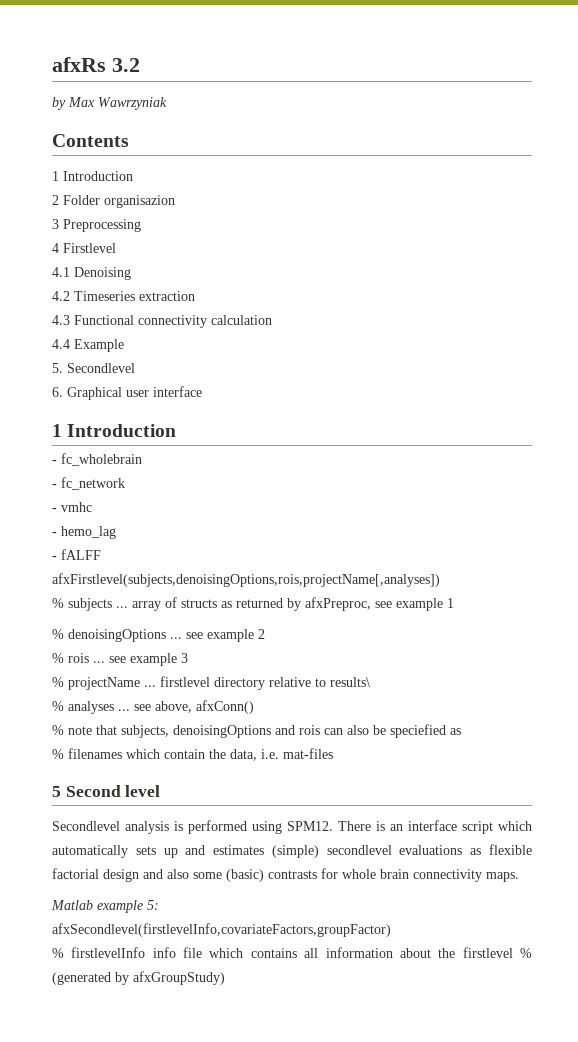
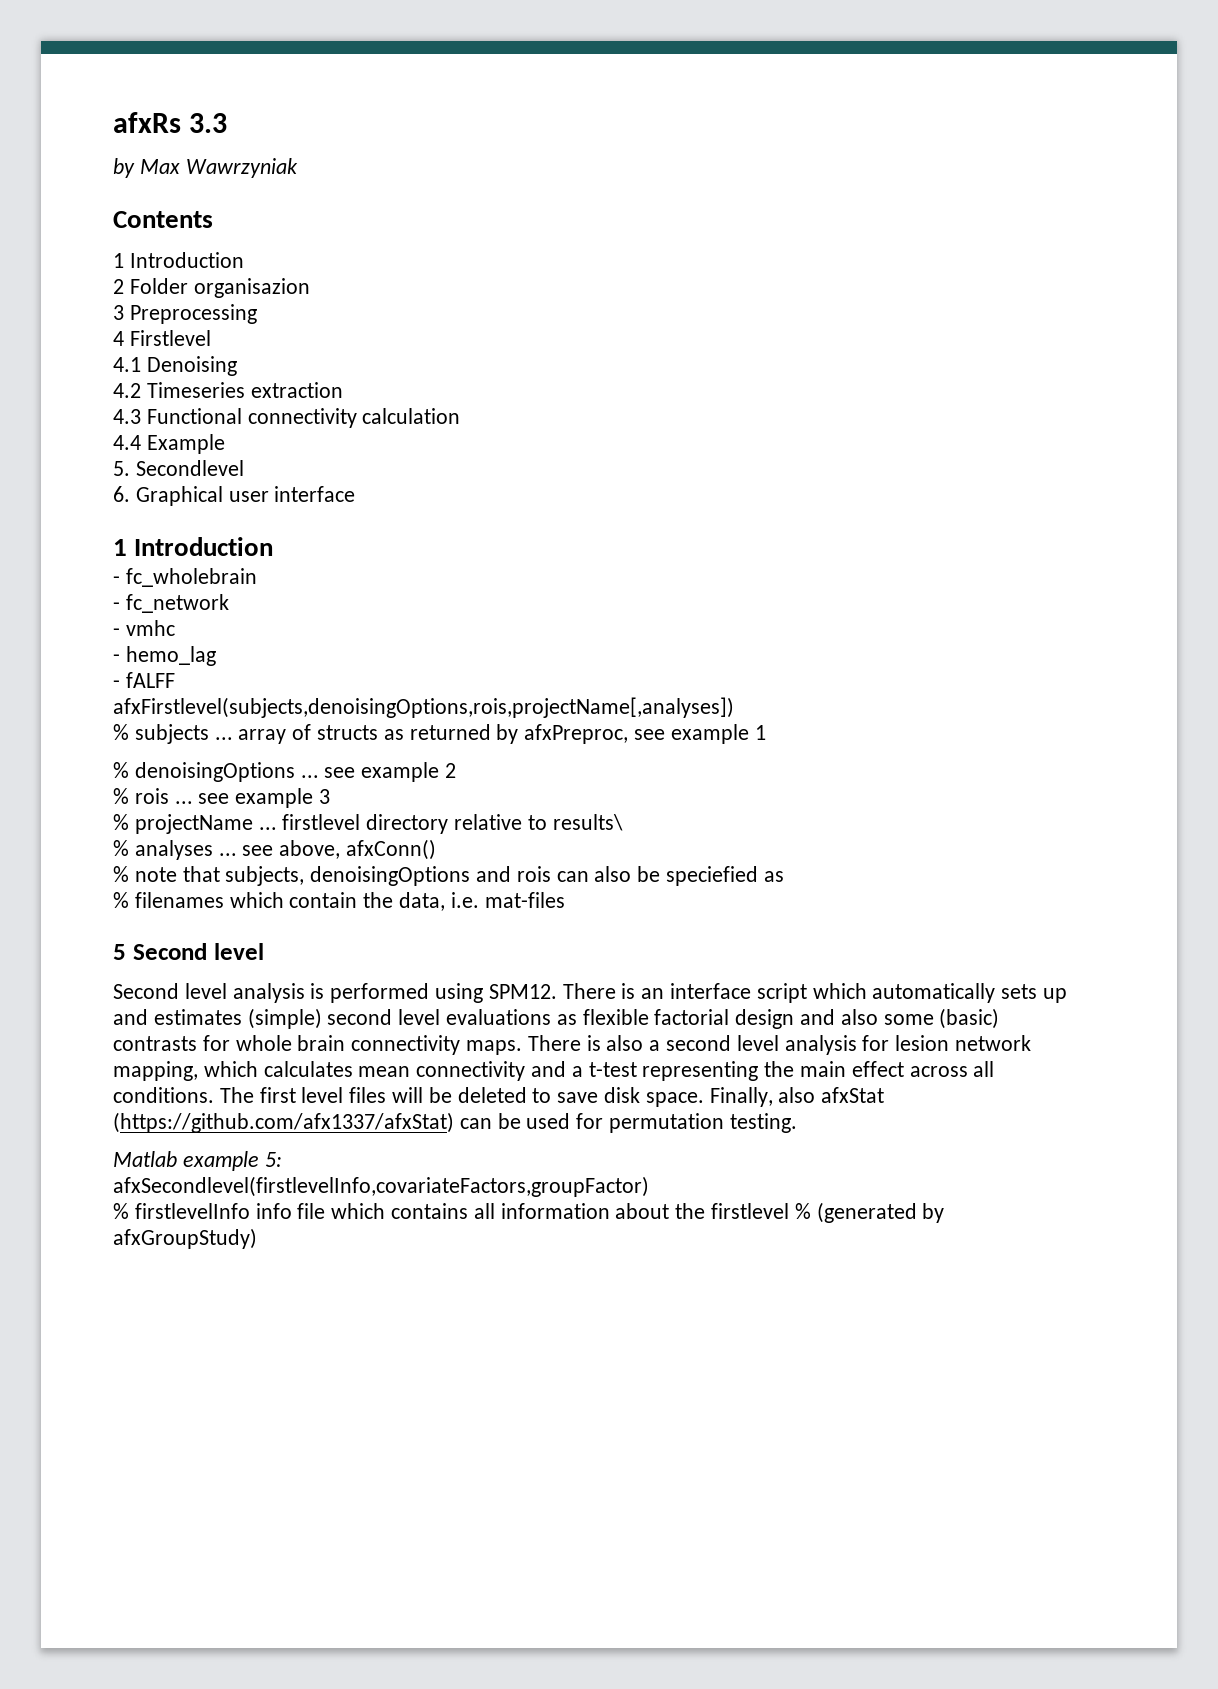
- afxRs 3.2
+ afxRs 3.3
- Secondlevel analysis is performed using SPM12.
+ Second level analysis is performed using SPM12.
- There is an interface script which automatically sets up and estimates (simple) secondlevel evaluations as flexible factorial design and also some (basic) contrasts for whole brain connectivity maps.
+ There is an interface script which automatically sets up and estimates (simple) second level evaluations as flexible factorial design and also some (basic) contrasts for whole brain connectivity maps. There is also a second level analysis for lesion network mapping, which calculates mean connectivity and a t-test representing the main effect across all conditions. The first level files will be deleted to save disk space. Finally, also afxStat (https://github.com/afx1337/afxStat) can be used for permutation testing.

